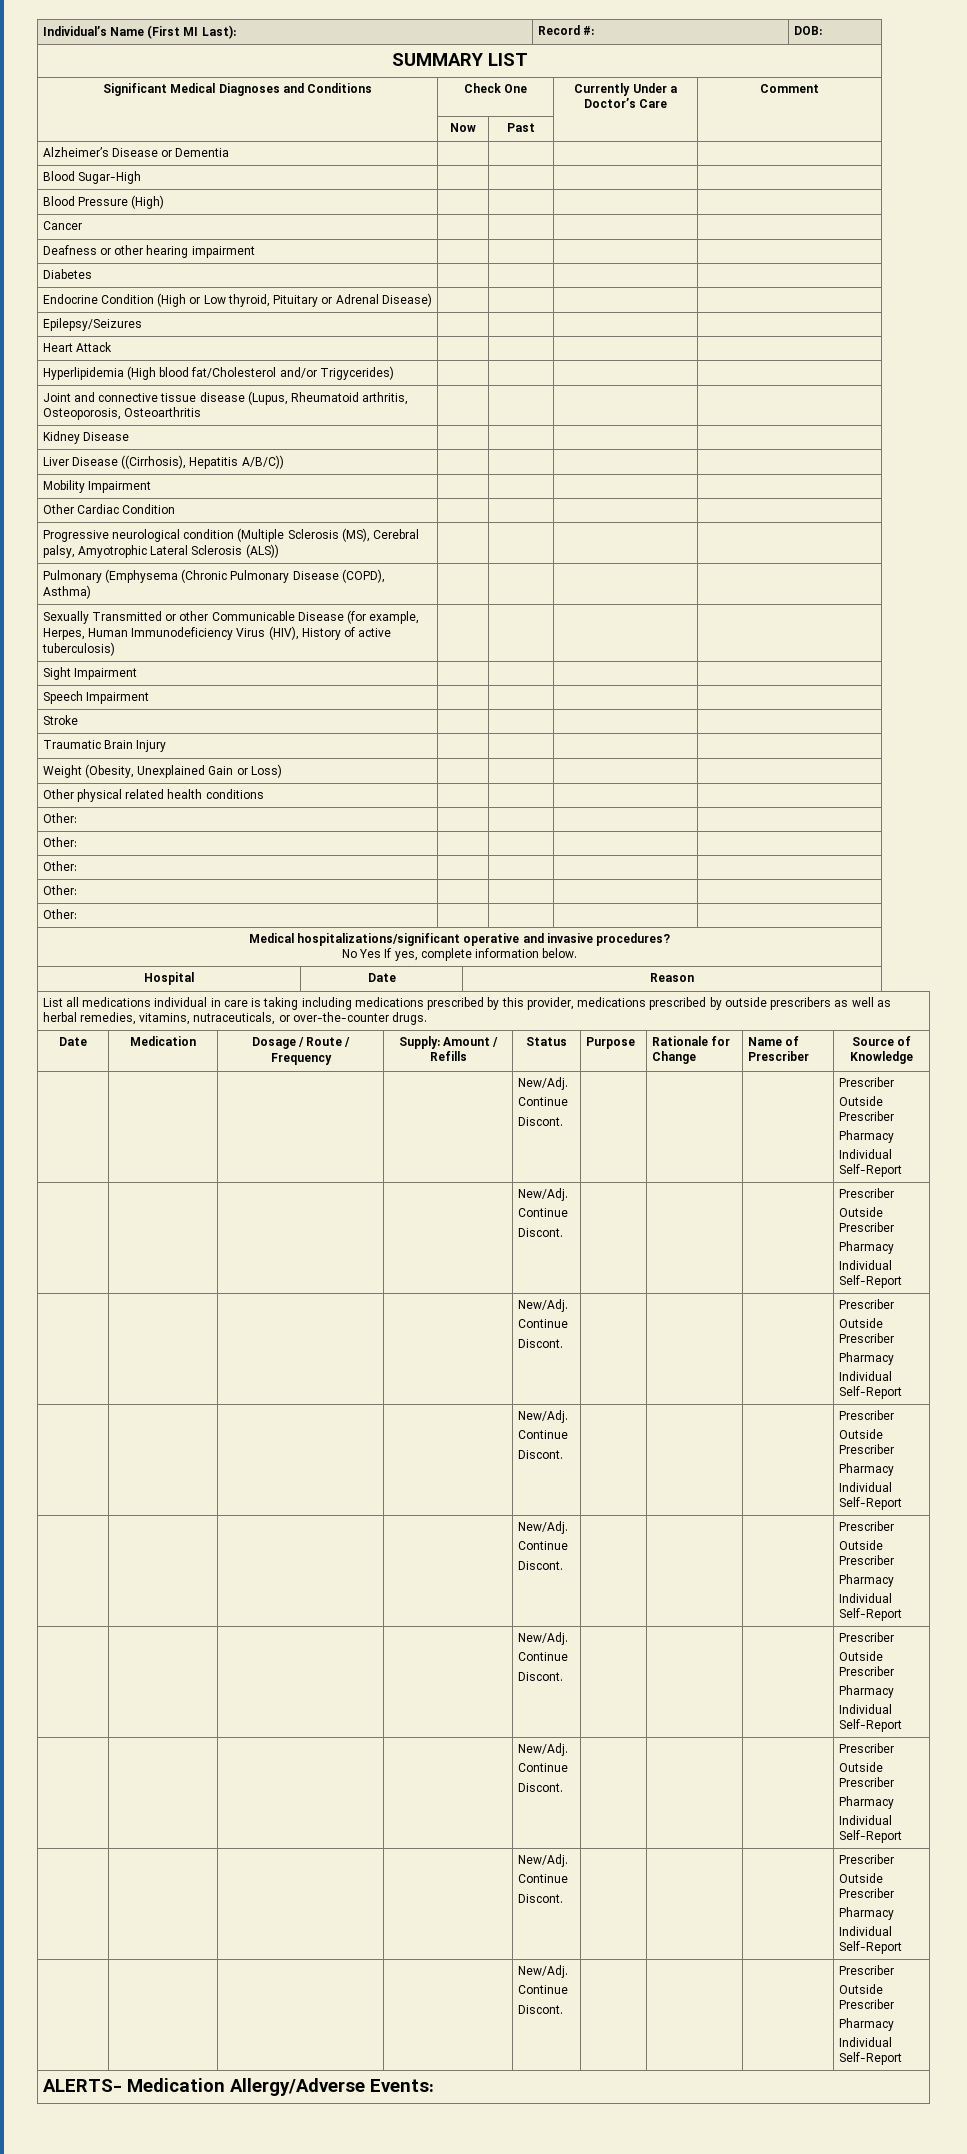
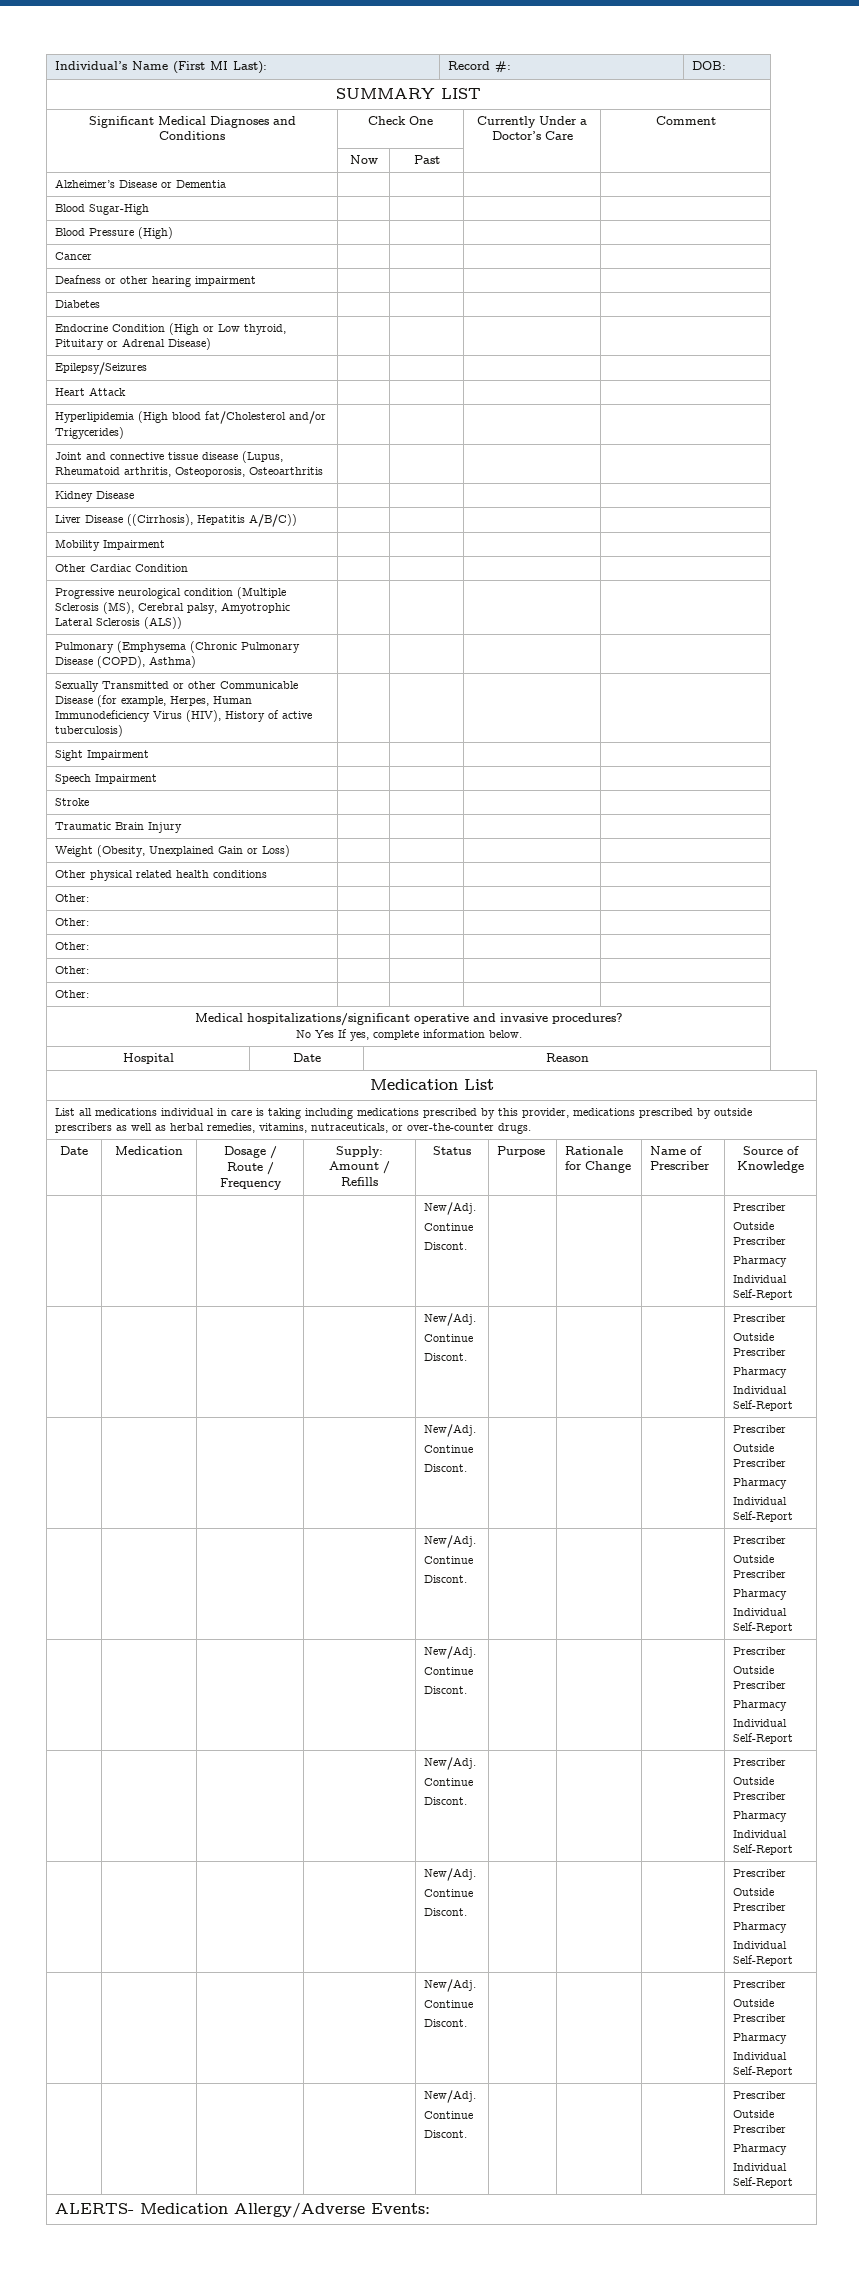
+ Medication List

